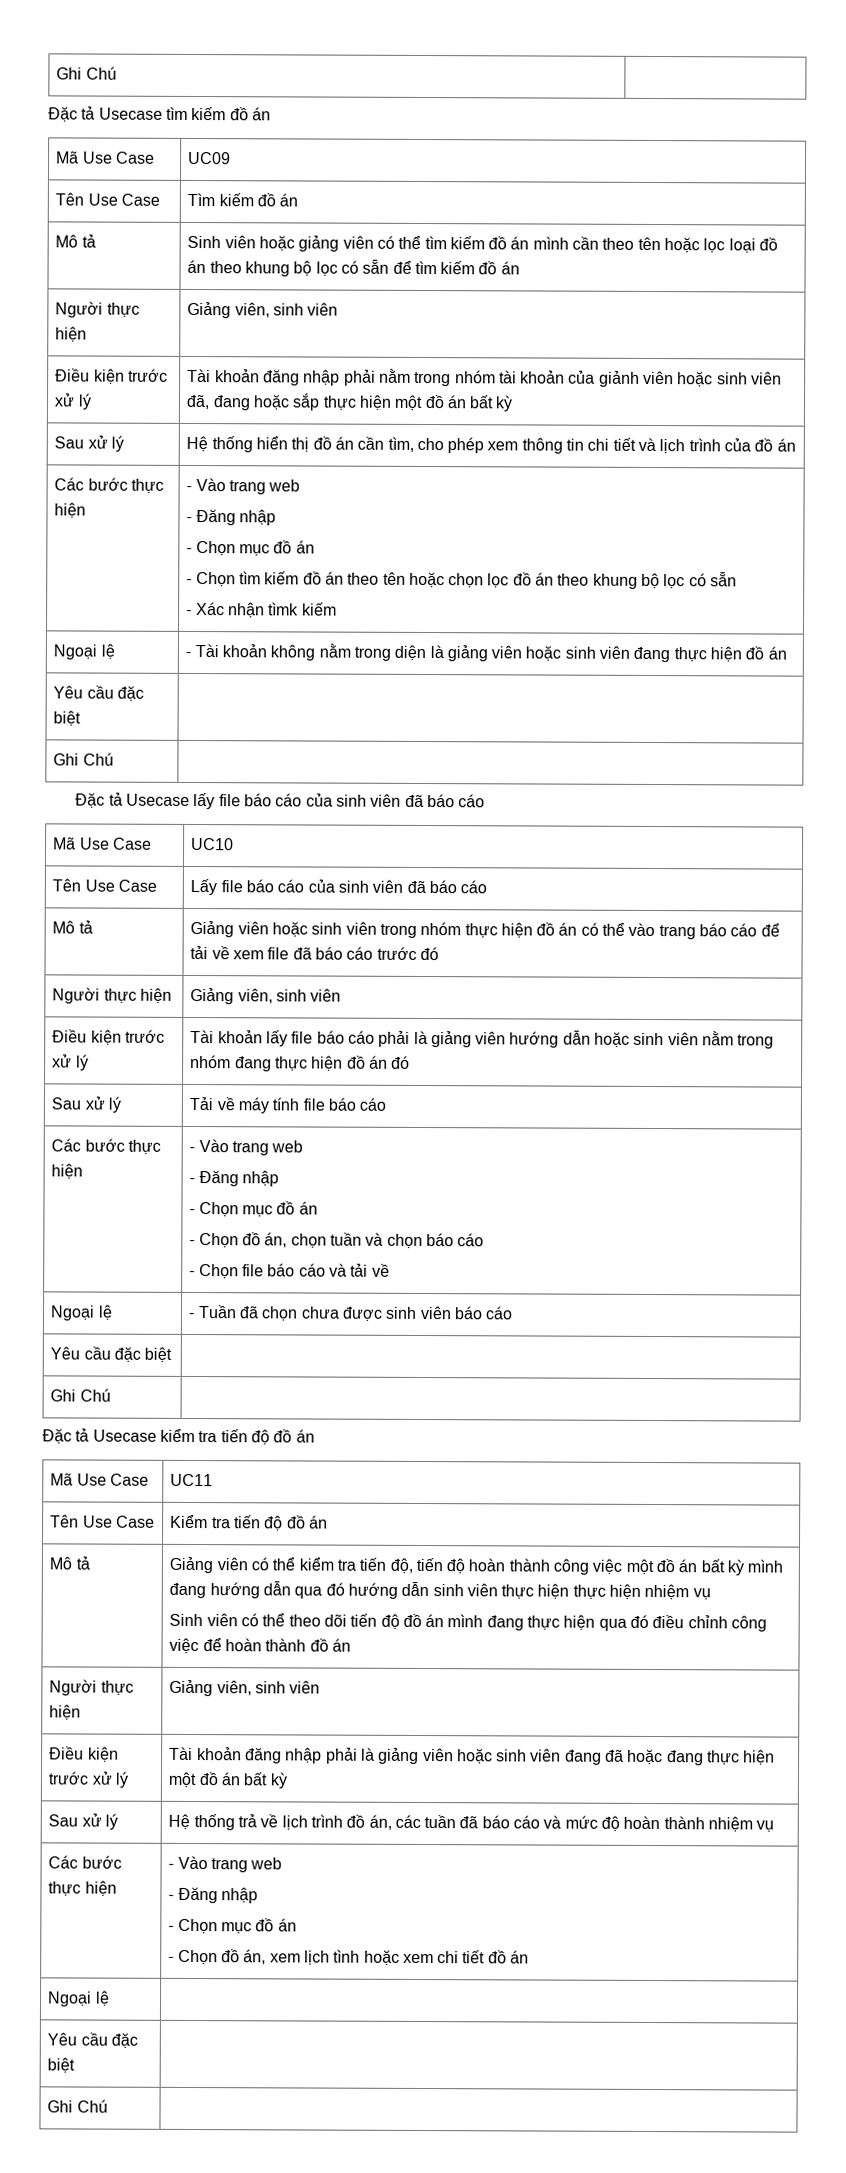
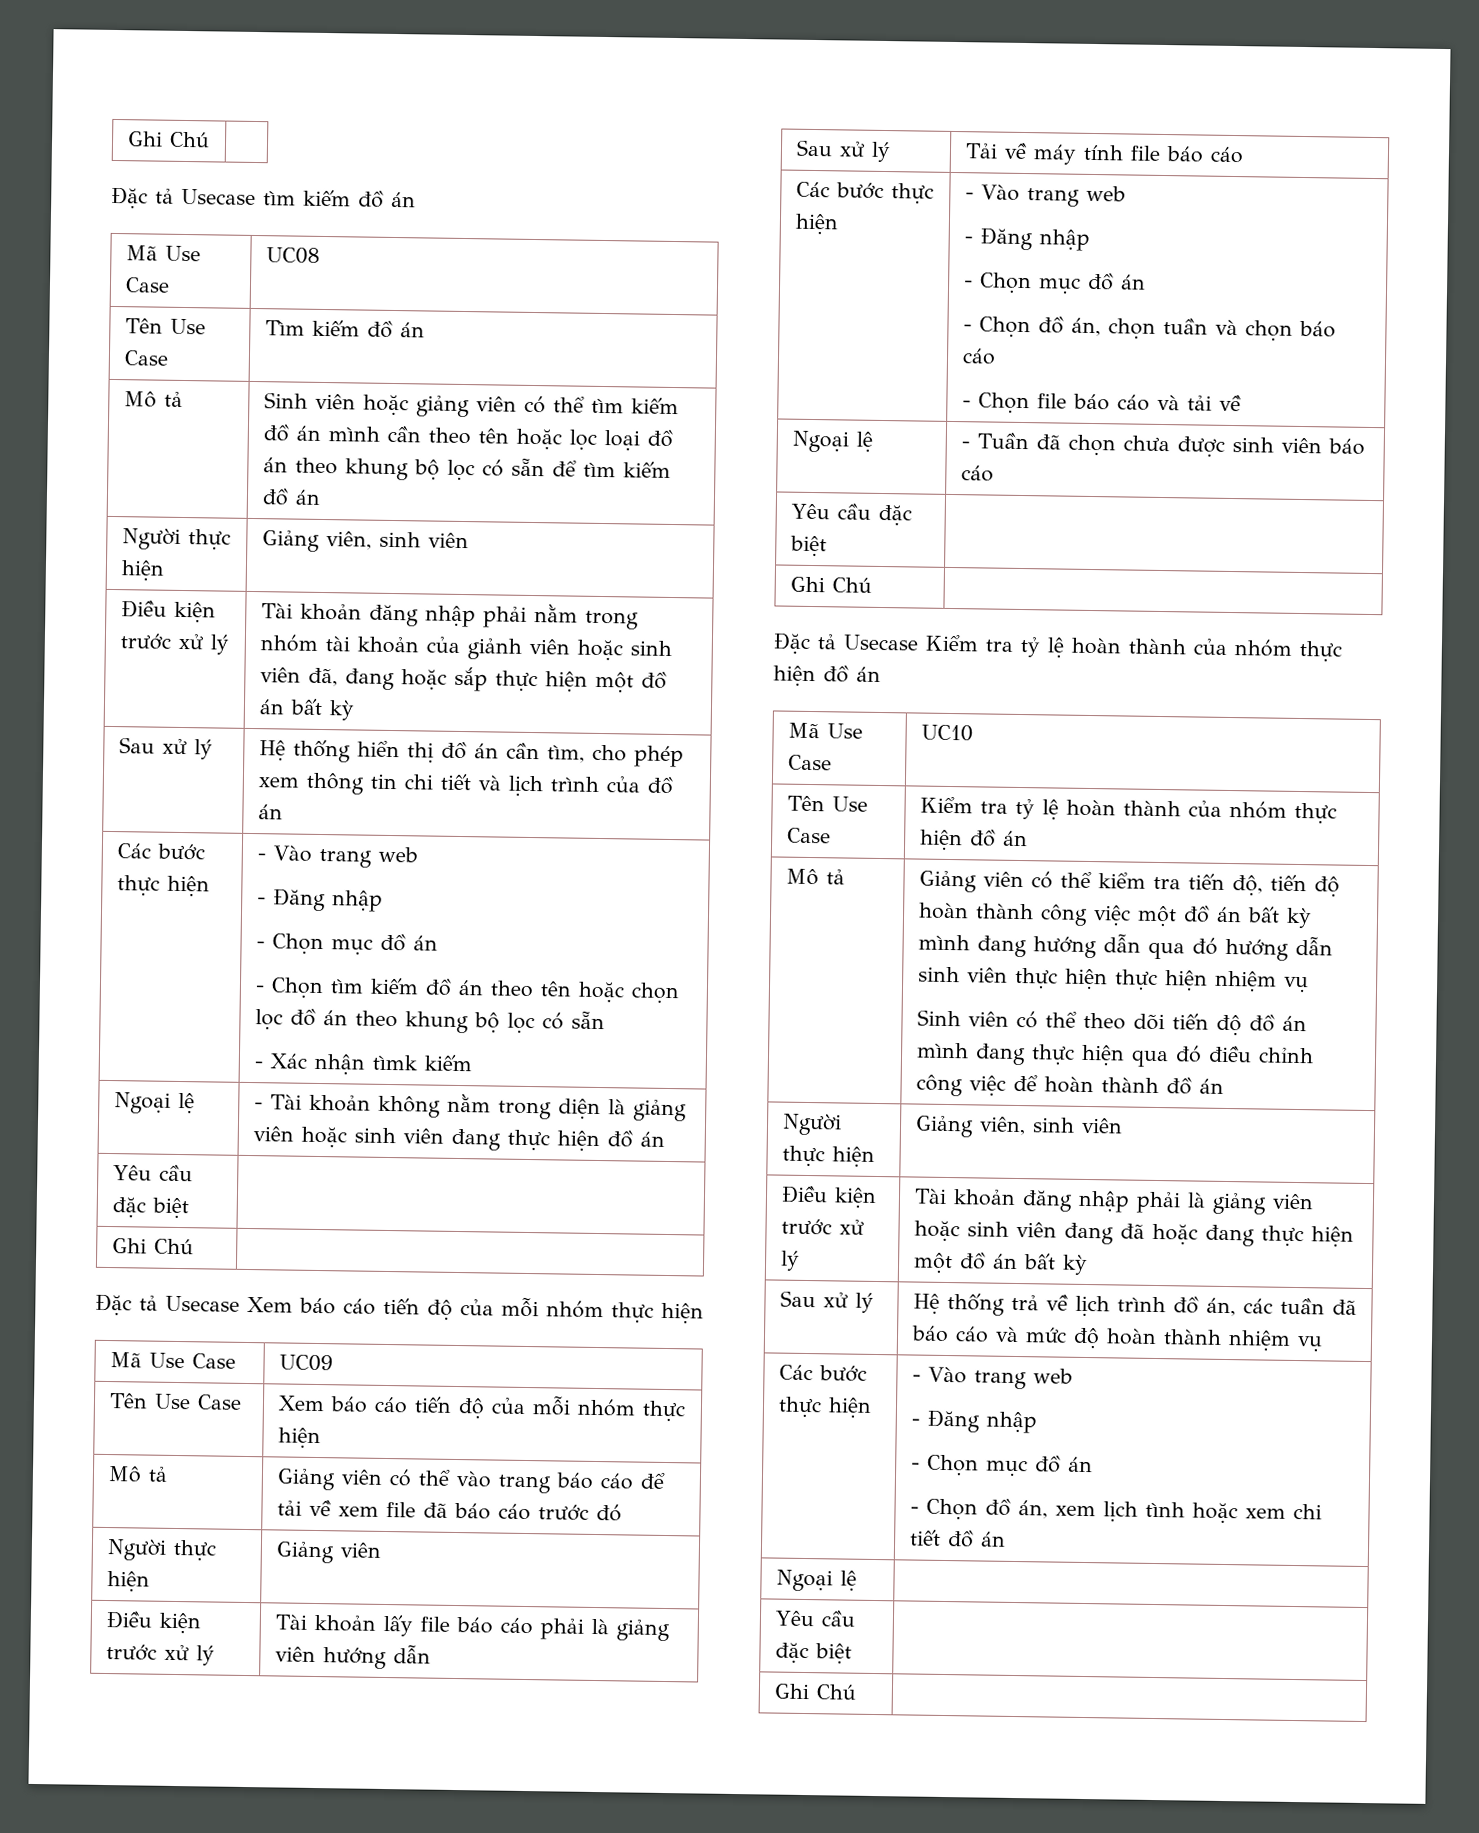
- Mã Use Case | UC09
+ Mã Use Case | UC08
- Đặc tả Usecase lấy file báo cáo của sinh viên đã báo cáo
- Mã Use Case | UC10
- Tên Use Case | Lấy file báo cáo của sinh viên đã báo cáo
- Mô tả | Giảng viên hoặc sinh viên trong nhóm thực hiện đồ án có thể vào trang báo cáo để tải về xem file đã báo cáo trước đó
- Người thực hiện | Giảng viên, sinh viên
+ Đặc tả Usecase Xem báo cáo tiến độ của mỗi nhóm thực hiện
+ Mã Use Case | UC09
+ Tên Use Case | Xem báo cáo tiến độ của mỗi nhóm thực hiện
+ Mô tả | Giảng viên có thể vào trang báo cáo để tải về xem file đã báo cáo trước đó
+ Người thực hiện | Giảng viên
- Điều kiện trước xử lý | Tài khoản lấy file báo cáo phải là giảng viên hướng dẫn hoặc sinh viên nằm trong nhóm đang thực hiện đồ án đó
+ Điều kiện trước xử lý | Tài khoản lấy file báo cáo phải là giảng viên hướng dẫn
- Đặc tả Usecase kiểm tra tiến độ đồ án
- Mã Use Case | UC11
+ Đặc tả Usecase Kiểm tra tỷ lệ hoàn thành của nhóm thực hiện đồ án
+ Mã Use Case | UC10
- Tên Use Case | Kiểm tra tiến độ đồ án
+ Tên Use Case | Kiểm tra tỷ lệ hoàn thành của nhóm thực hiện đồ án

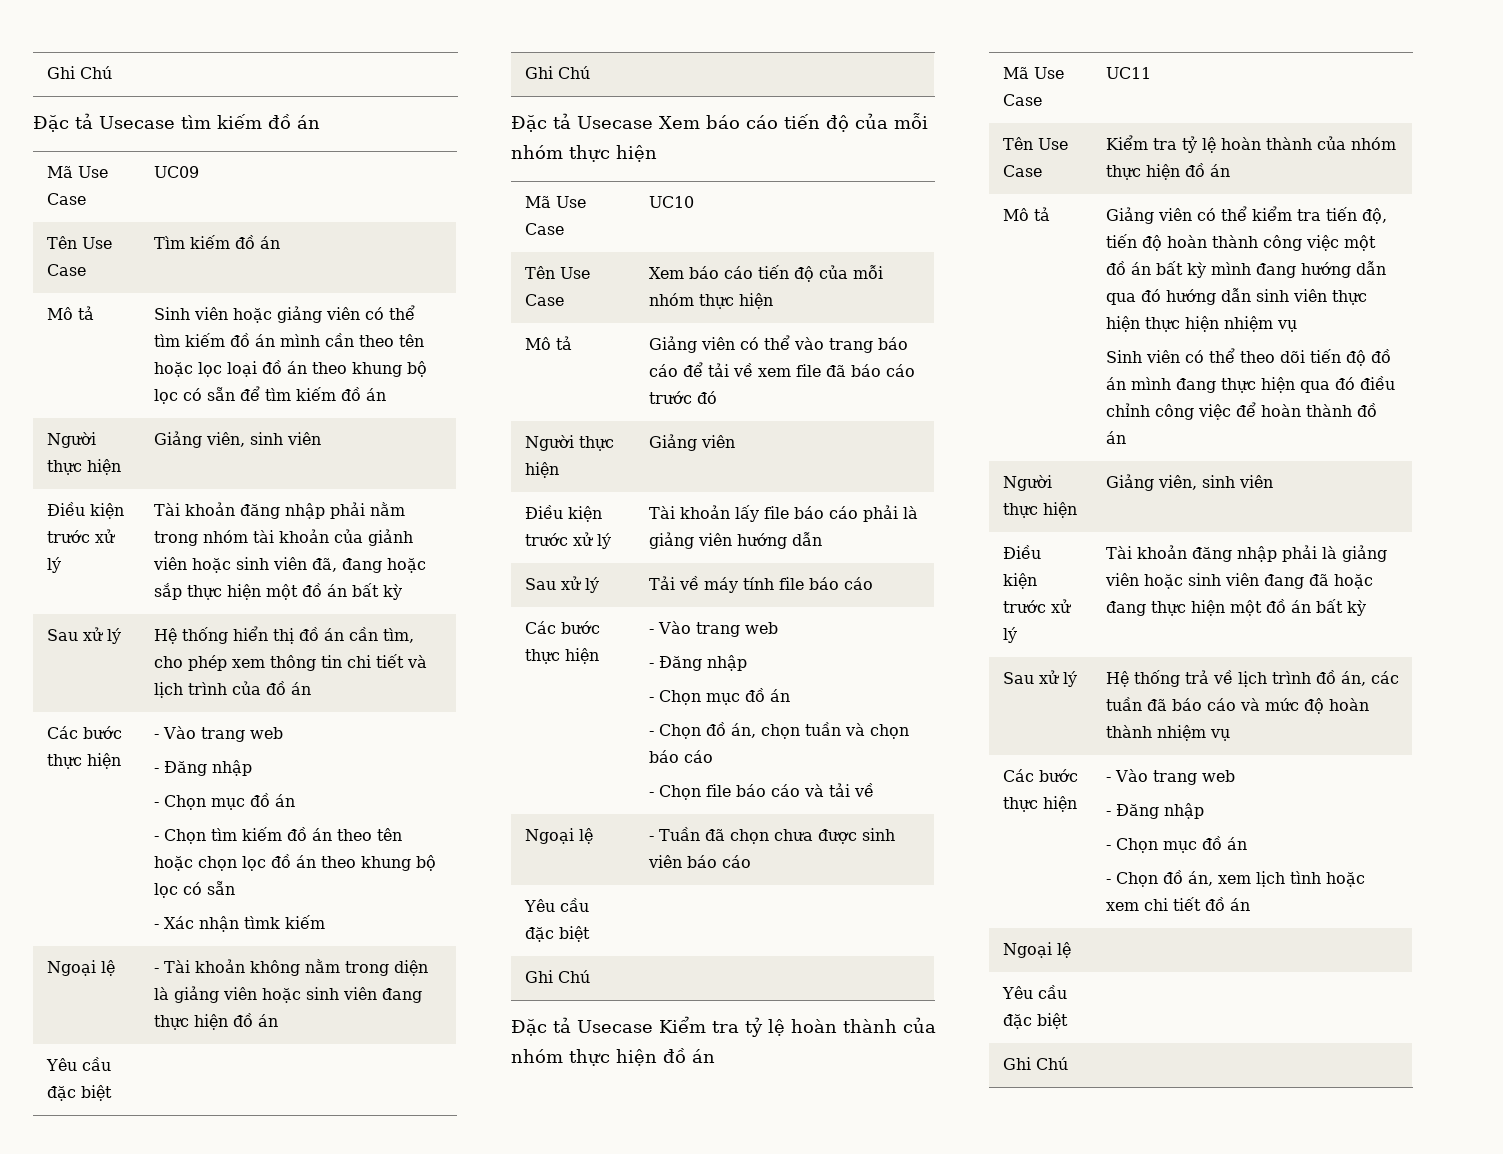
- Mã Use Case | UC08
+ Mã Use Case | UC09
- Mã Use Case | UC09
+ Mã Use Case | UC10
- Mã Use Case | UC10
+ Mã Use Case | UC11

